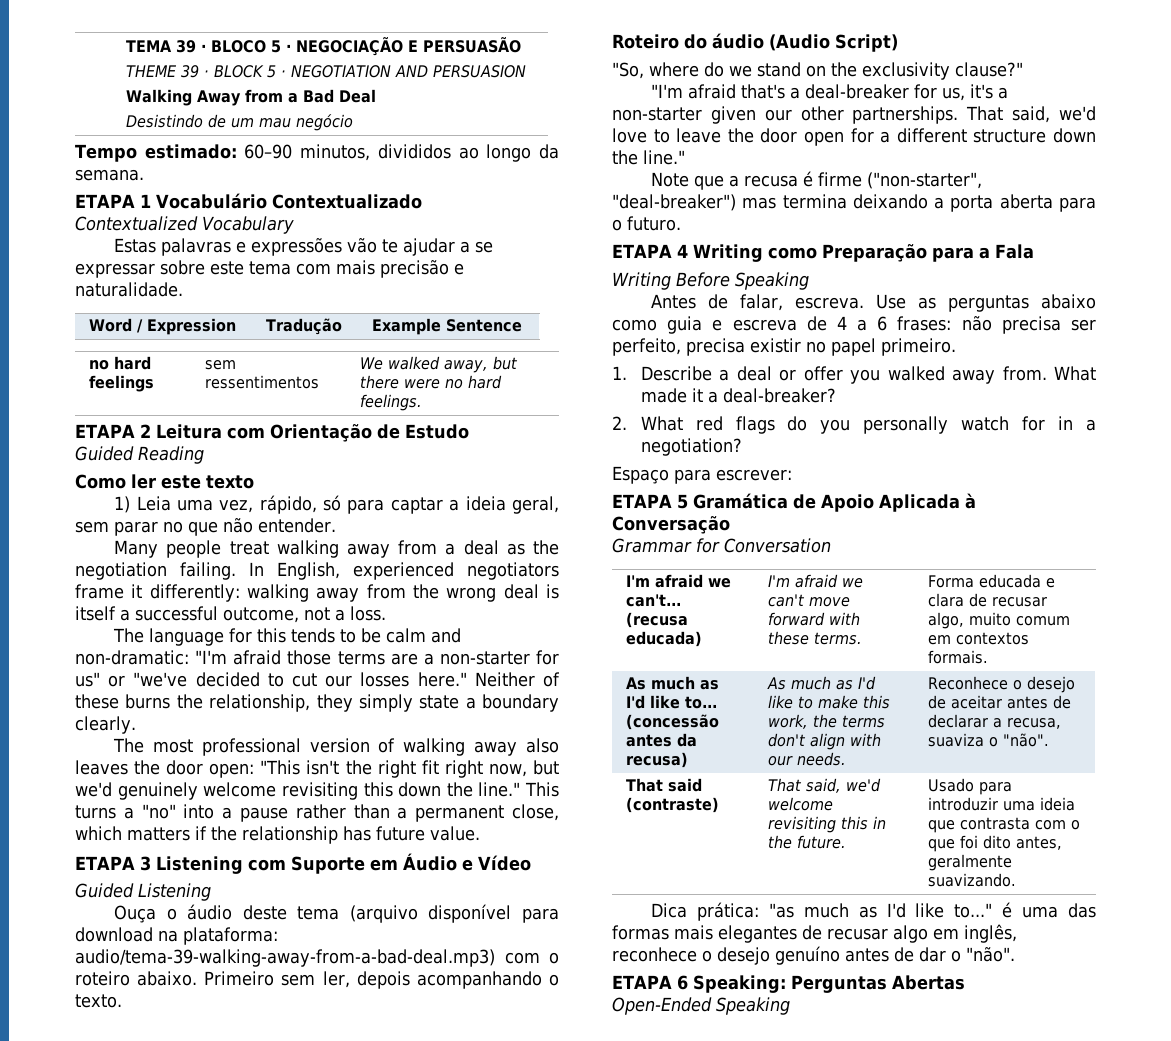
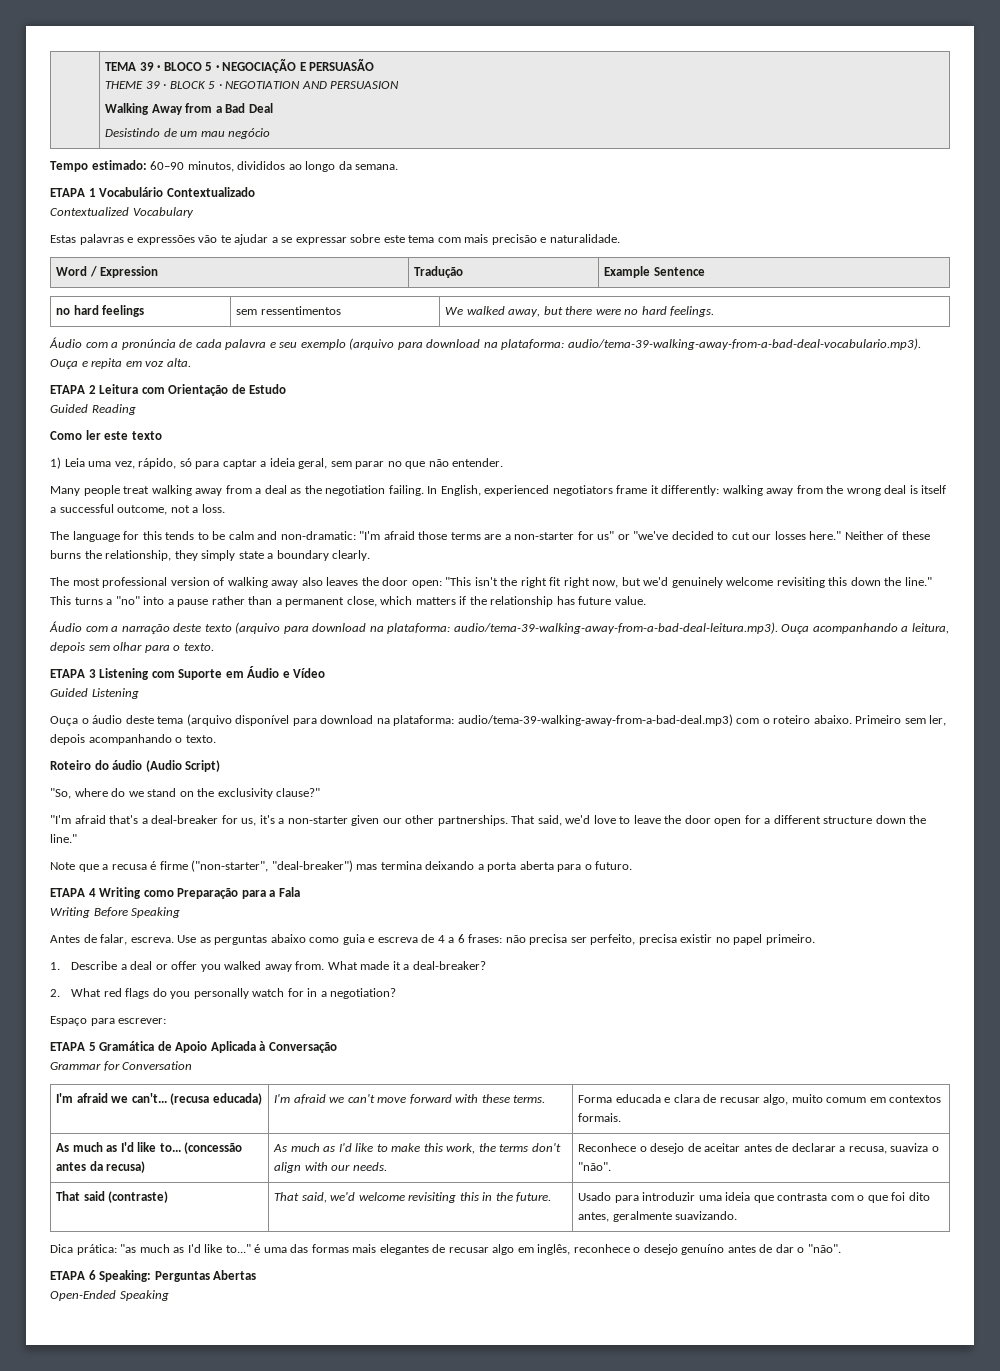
+ Áudio com a pronúncia de cada palavra e seu exemplo (arquivo para download na plataforma: audio/tema-39-walking-away-from-a-bad-deal-vocabulario.mp3). Ouça e repita em voz alta.
+ Áudio com a narração deste texto (arquivo para download na plataforma: audio/tema-39-walking-away-from-a-bad-deal-leitura.mp3). Ouça acompanhando a leitura, depois sem olhar para o texto.

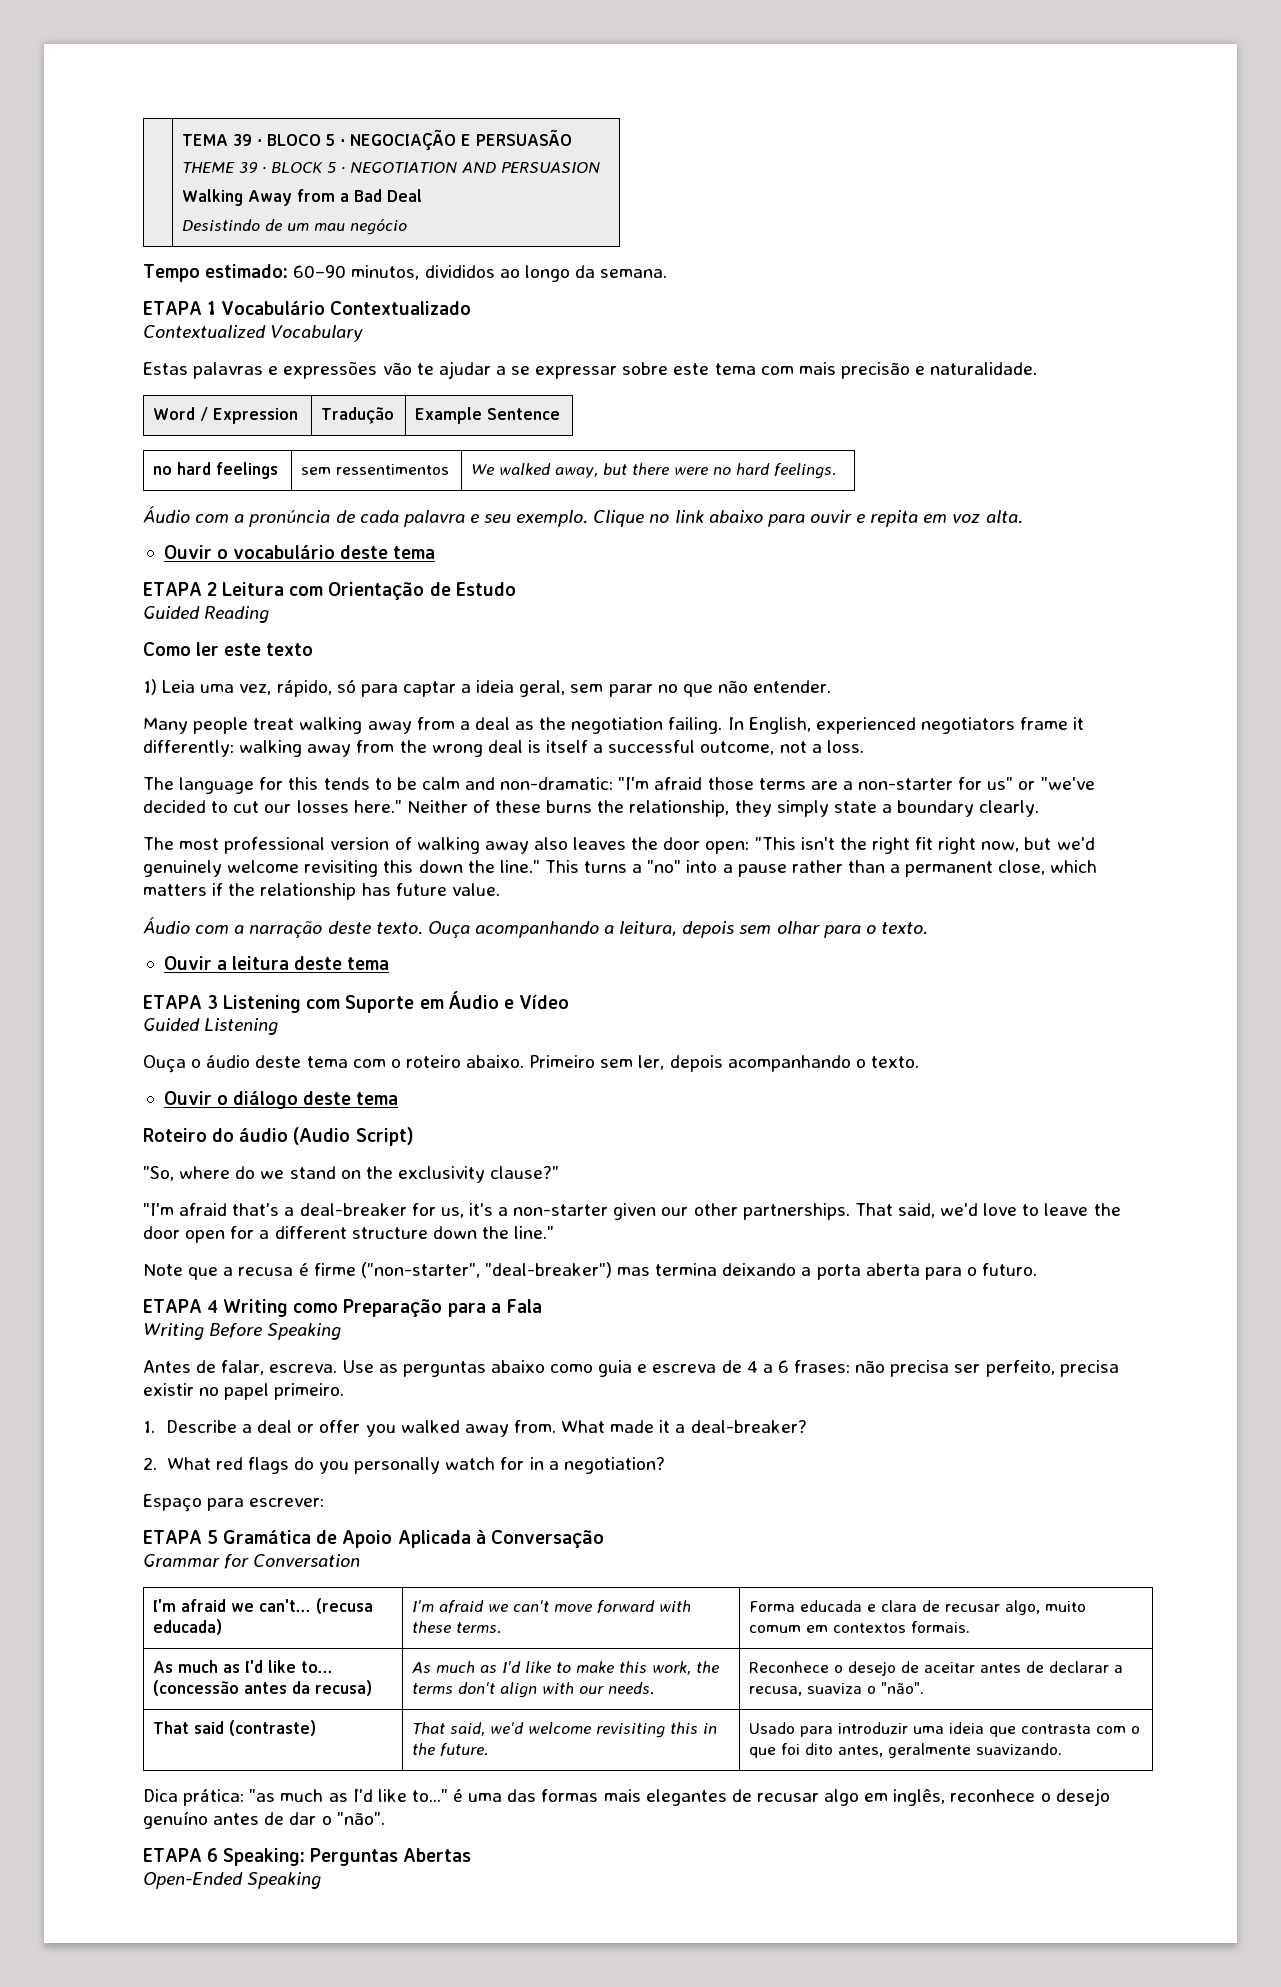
- Áudio com a pronúncia de cada palavra e seu exemplo (arquivo para download na plataforma: audio/tema-39-walking-away-from-a-bad-deal-vocabulario.mp3). Ouça e repita em voz alta.
+ Áudio com a pronúncia de cada palavra e seu exemplo. Clique no link abaixo para ouvir e repita em voz alta.
+ Ouvir o vocabulário deste tema
- Áudio com a narração deste texto (arquivo para download na plataforma: audio/tema-39-walking-away-from-a-bad-deal-leitura.mp3). Ouça acompanhando a leitura, depois sem olhar para o texto.
+ Áudio com a narração deste texto. Ouça acompanhando a leitura, depois sem olhar para o texto.
+ Ouvir a leitura deste tema
- Ouça o áudio deste tema (arquivo disponível para download na plataforma: audio/tema-39-walking-away-from-a-bad-deal.mp3) com o roteiro abaixo.
+ Ouça o áudio deste tema com o roteiro abaixo.
+ Ouvir o diálogo deste tema

